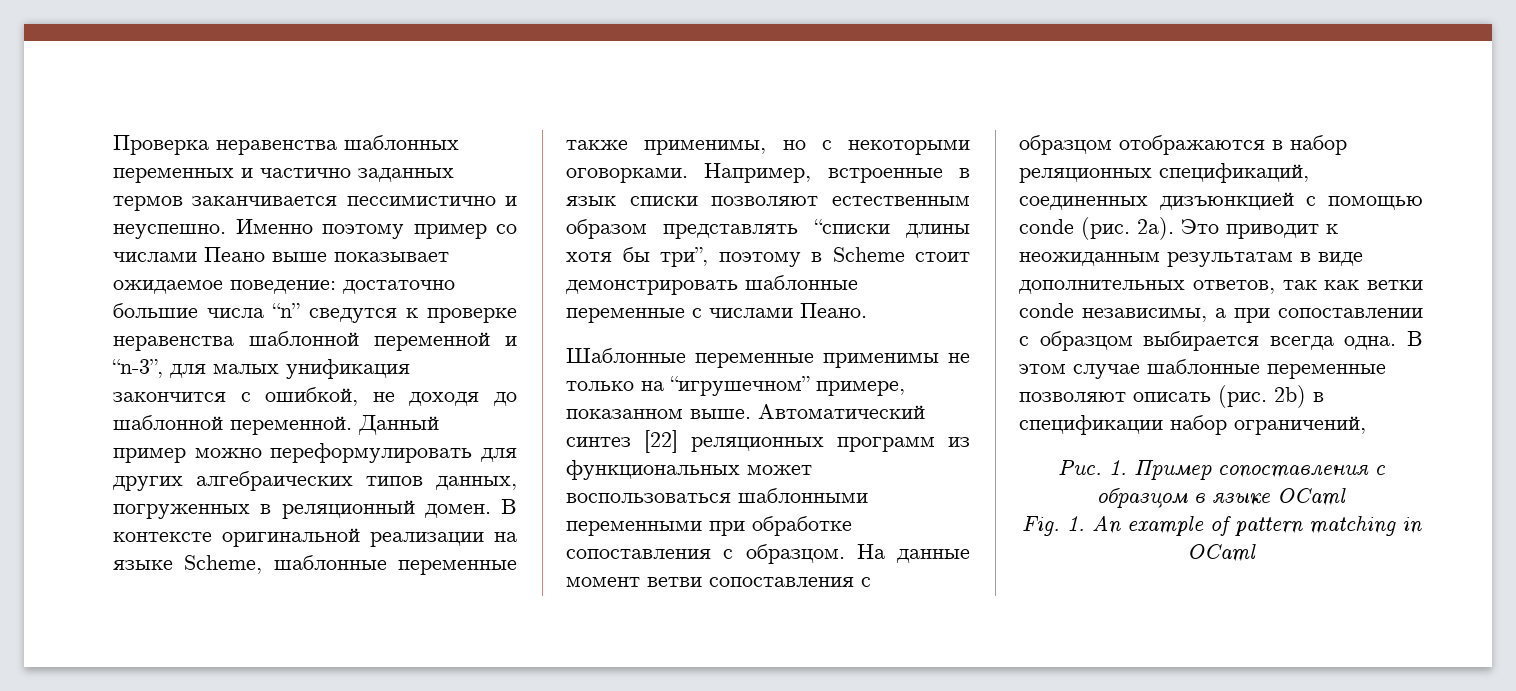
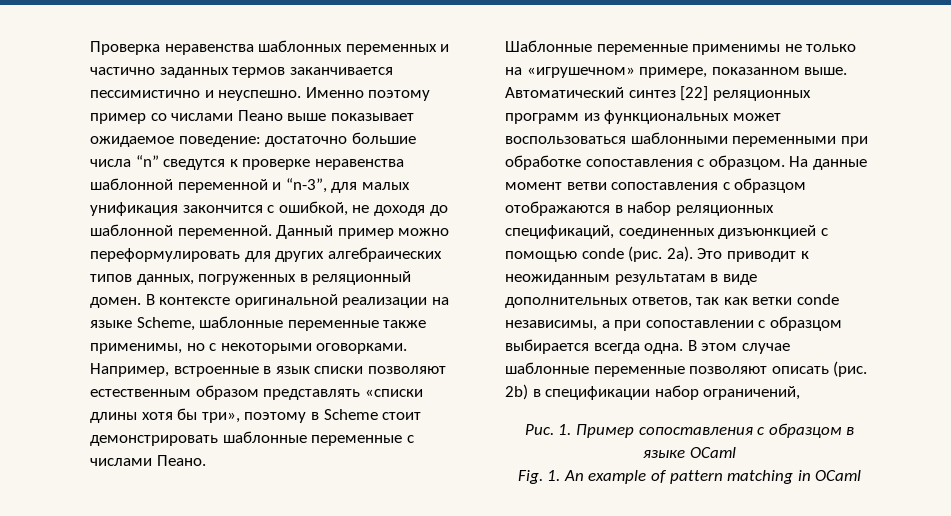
- Например, встроенные в язык списки позволяют естественным образом представлять “списки длины хотя бы три”, поэтому в Schemе стоит демонстрировать шаблонные переменные с числами Пеано.
+ Например, встроенные в язык списки позволяют естественным образом представлять «списки длины хотя бы три», поэтому в Schemе стоит демонстрировать шаблонные переменные с числами Пеано.
- Шаблонные переменные применимы не только на “игрушечном” примере, показанном выше.
+ Шаблонные переменные применимы не только на «игрушечном» примере, показанном выше.

